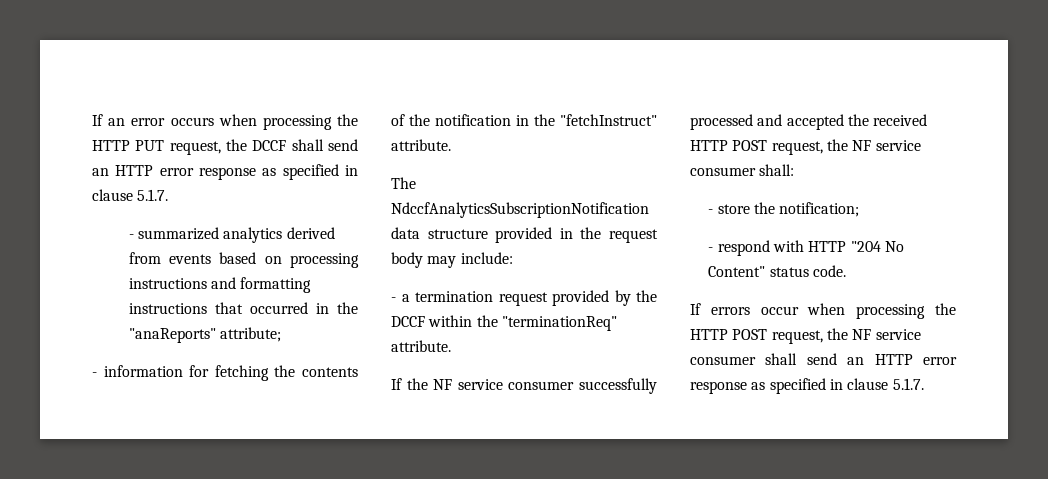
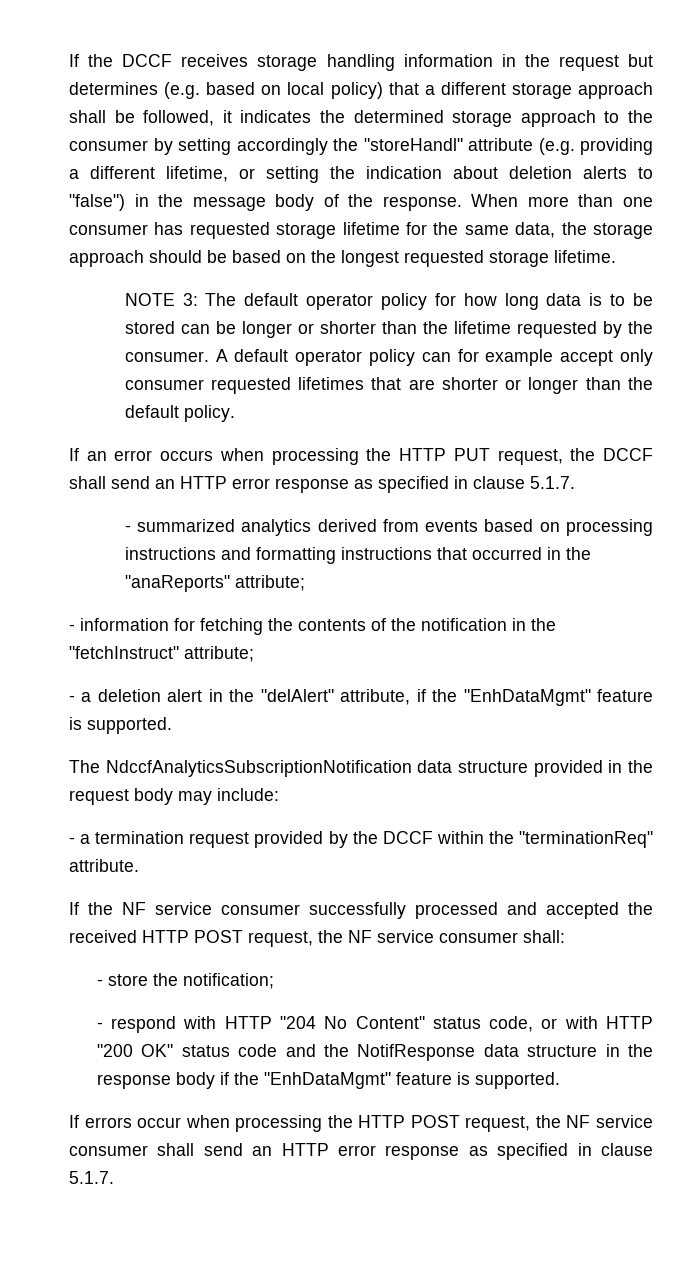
+ If the DCCF receives storage handling information in the request but determines (e.g. based on local policy) that a different storage approach shall be followed, it indicates the determined storage approach to the consumer by setting accordingly the "storeHandl" attribute (e.g. providing a different lifetime, or setting the indication about deletion alerts to "false") in the message body of the response. When more than one consumer has requested storage lifetime for the same data, the storage approach should be based on the longest requested storage lifetime.
+ NOTE 3: The default operator policy for how long data is to be stored can be longer or shorter than the lifetime requested by the consumer. A default operator policy can for example accept only consumer requested lifetimes that are shorter or longer than the default policy.
- - information for fetching the contents of the notification in the "fetchInstruct" attribute.
+ - information for fetching the contents of the notification in the "fetchInstruct" attribute;
+ - a deletion alert in the "delAlert" attribute, if the "EnhDataMgmt" feature is supported.
- - respond with HTTP "204 No Content" status code.
+ - respond with HTTP "204 No Content" status code, or with HTTP "200 OK" status code and the NotifResponse data structure in the response body if the "EnhDataMgmt" feature is supported.

